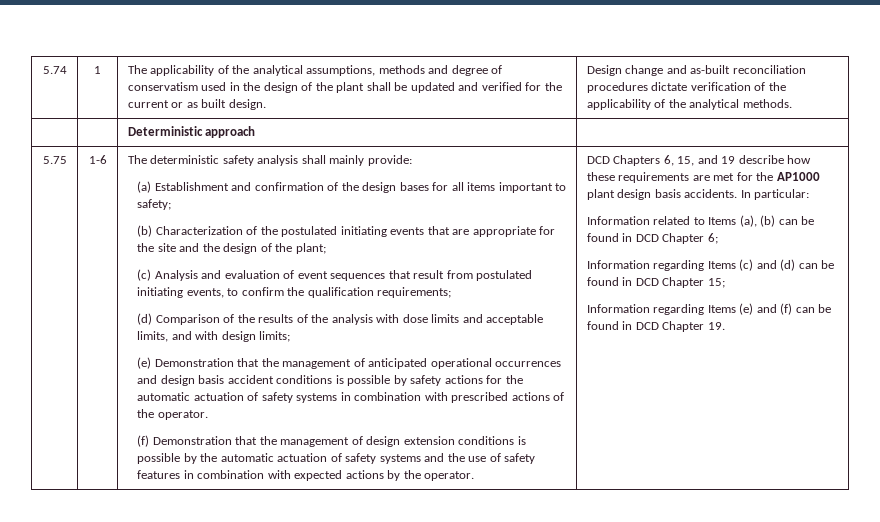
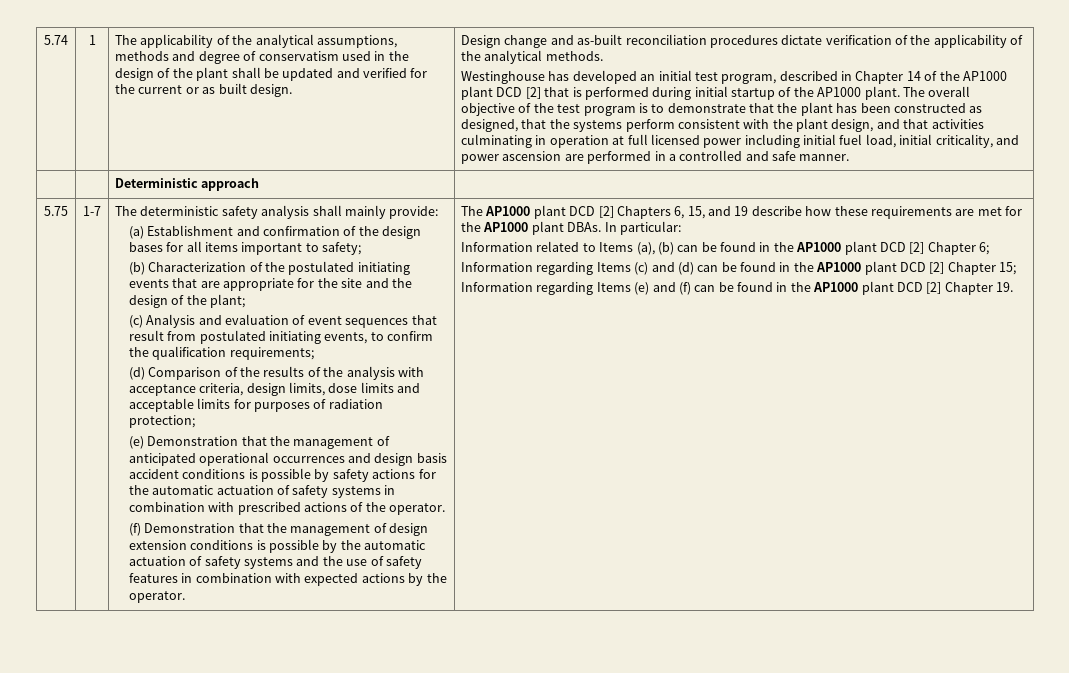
+ Westinghouse has developed an initial test program, described in Chapter 14 of the AP1000 plant DCD [2] that is performed during initial startup of the AP1000 plant. The overall objective of the test program is to demonstrate that the plant has been constructed as designed, that the systems perform consistent with the plant design, and that activities culminating in operation at full licensed power including initial fuel load, initial criticality, and power ascension are performed in a controlled and safe manner.
- 1-6
+ 1-7
- (d) Comparison of the results of the analysis with dose limits and acceptable limits, and with design limits;
+ (d) Comparison of the results of the analysis with acceptance criteria, design limits, dose limits and acceptable limits for purposes of radiation protection;
- DCD Chapters 6, 15, and 19 describe how these requirements are met for the AP1000 plant design basis accidents.
+ The AP1000 plant DCD [2] Chapters 6, 15, and 19 describe how these requirements are met for the AP1000 plant DBAs.
- Information related to Items (a), (b) can be found in DCD Chapter 6;
+ Information related to Items (a), (b) can be found in the AP1000 plant DCD [2] Chapter 6;
- Information regarding Items (c) and (d) can be found in DCD Chapter 15;
+ Information regarding Items (c) and (d) can be found in the AP1000 plant DCD [2] Chapter 15;
- Information regarding Items (e) and (f) can be found in DCD Chapter 19.
+ Information regarding Items (e) and (f) can be found in the AP1000 plant DCD [2] Chapter 19.

